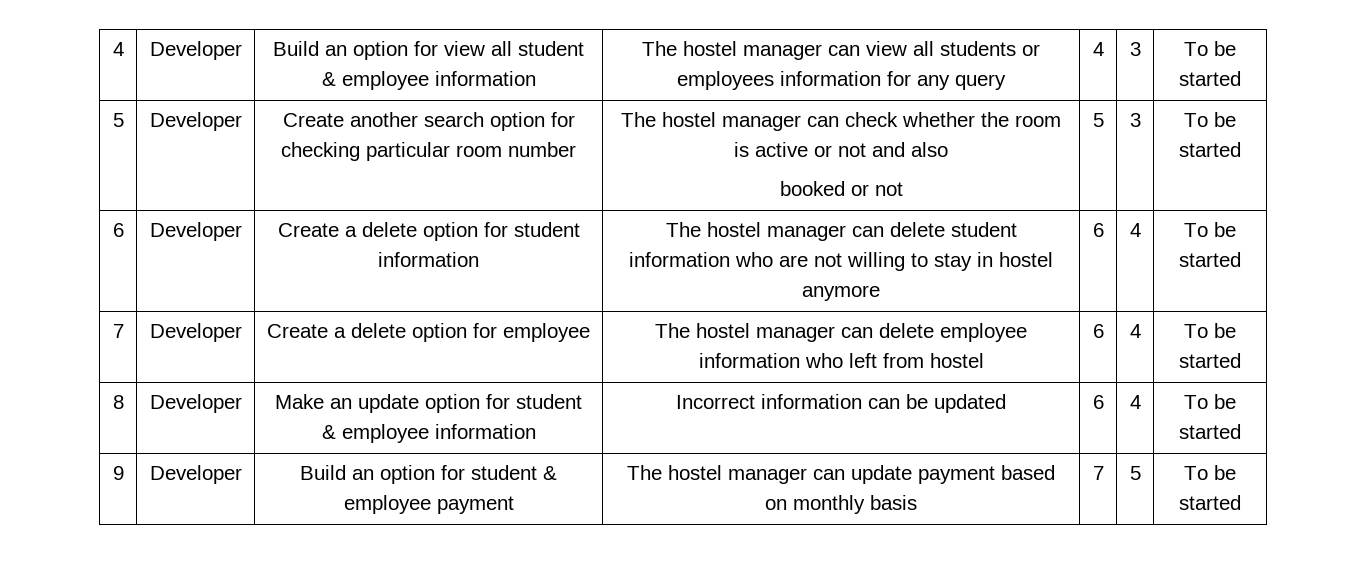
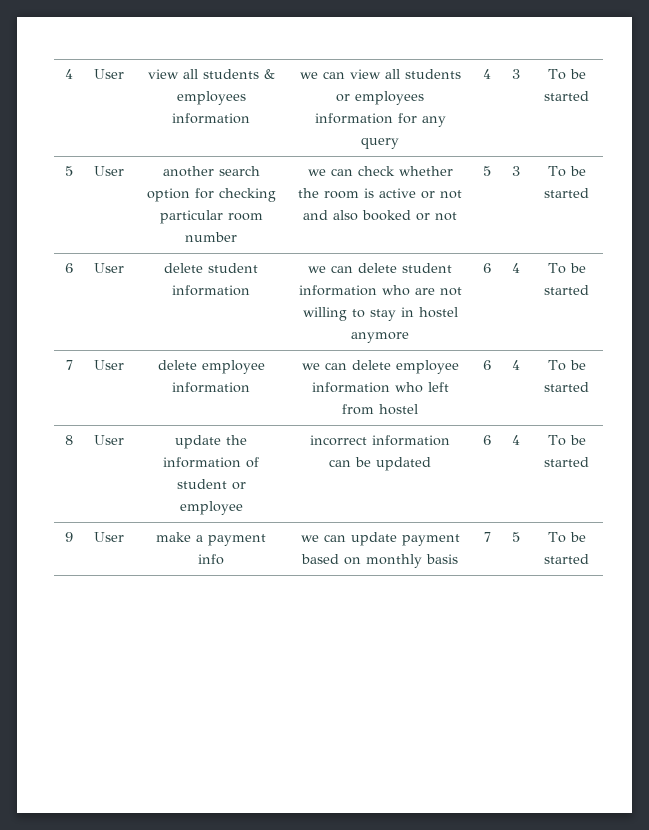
- 4 | Developer | Build an option for view all student & employee information | The hostel manager can view all students or employees information for any query | 4 | 3 | To be started
+ 4 | User | view all students & employees information | we can view all students or employees information for any query | 4 | 3 | To be started
- 5 | Developer | Create another search option for checking particular room number | The hostel manager can check whether the room is active or not and also
- booked or not | 5 | 3 | To be started
+ 5 | User | another search option for checking particular room number | we can check whether the room is active or not and also booked or not | 5 | 3 | To be started
- 6 | Developer | Create a delete option for student information | The hostel manager can delete student information who are not willing to stay in hostel anymore | 6 | 4 | To be started
+ 6 | User | delete student information | we can delete student information who are not willing to stay in hostel anymore | 6 | 4 | To be started
- 7 | Developer | Create a delete option for employee | The hostel manager can delete employee information who left from hostel | 6 | 4 | To be started
+ 7 | User | delete employee information | we can delete employee information who left from hostel | 6 | 4 | To be started
- 8 | Developer | Make an update option for student & employee information | Incorrect information can be updated | 6 | 4 | To be started
+ 8 | User | update the information of student or employee | incorrect information can be updated | 6 | 4 | To be started
- 9 | Developer | Build an option for student & employee payment | The hostel manager can update payment based on monthly basis | 7 | 5 | To be started
+ 9 | User | make a payment info | we can update payment based on monthly basis | 7 | 5 | To be started

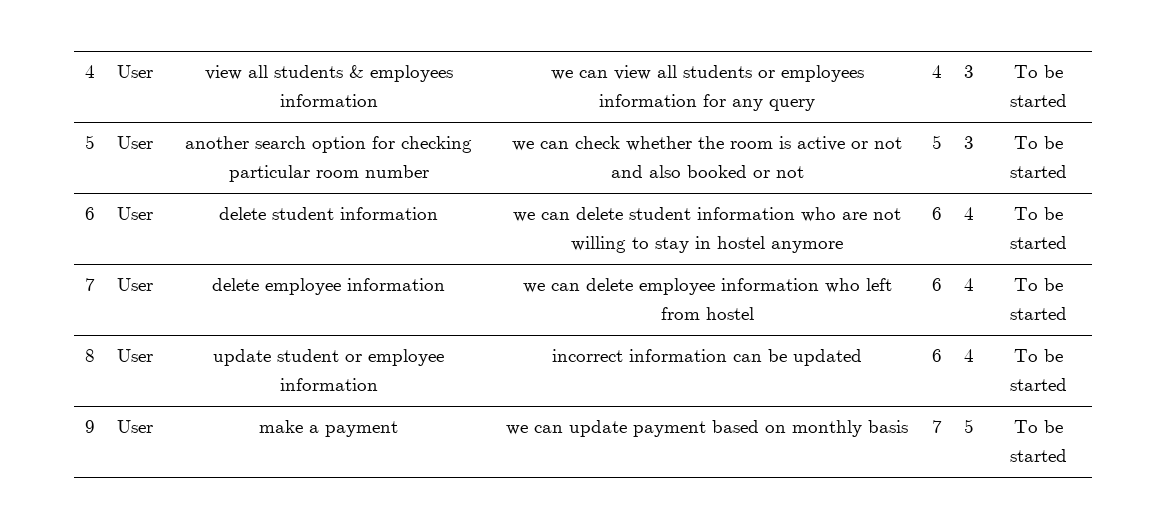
- 8 | User | update the information of student or employee | incorrect information can be updated | 6 | 4 | To be started
+ 8 | User | update student or employee information | incorrect information can be updated | 6 | 4 | To be started
- 9 | User | make a payment info | we can update payment based on monthly basis | 7 | 5 | To be started
+ 9 | User | make a payment | we can update payment based on monthly basis | 7 | 5 | To be started

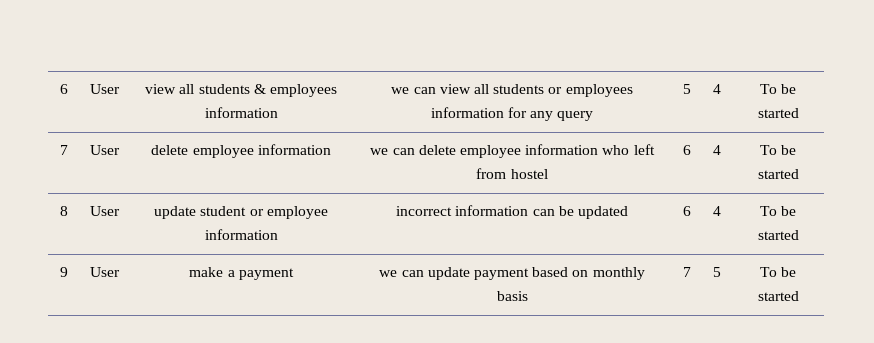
- 4 | User | view all students & employees information | we can view all students or employees information for any query | 4 | 3 | To be started
- 5 | User | another search option for checking particular room number | we can check whether the room is active or not and also booked or not | 5 | 3 | To be started
- 6 | User | delete student information | we can delete student information who are not willing to stay in hostel anymore | 6 | 4 | To be started
+ 6 | User | view all students & employees information | we can view all students or employees information for any query | 5 | 4 | To be started

